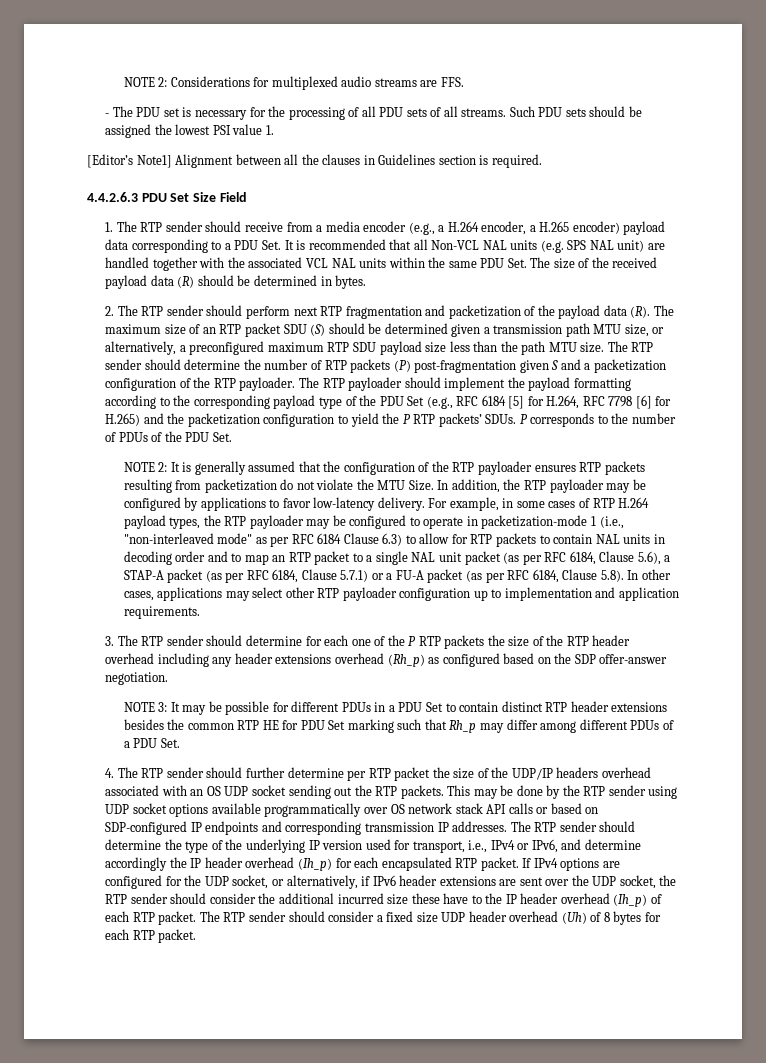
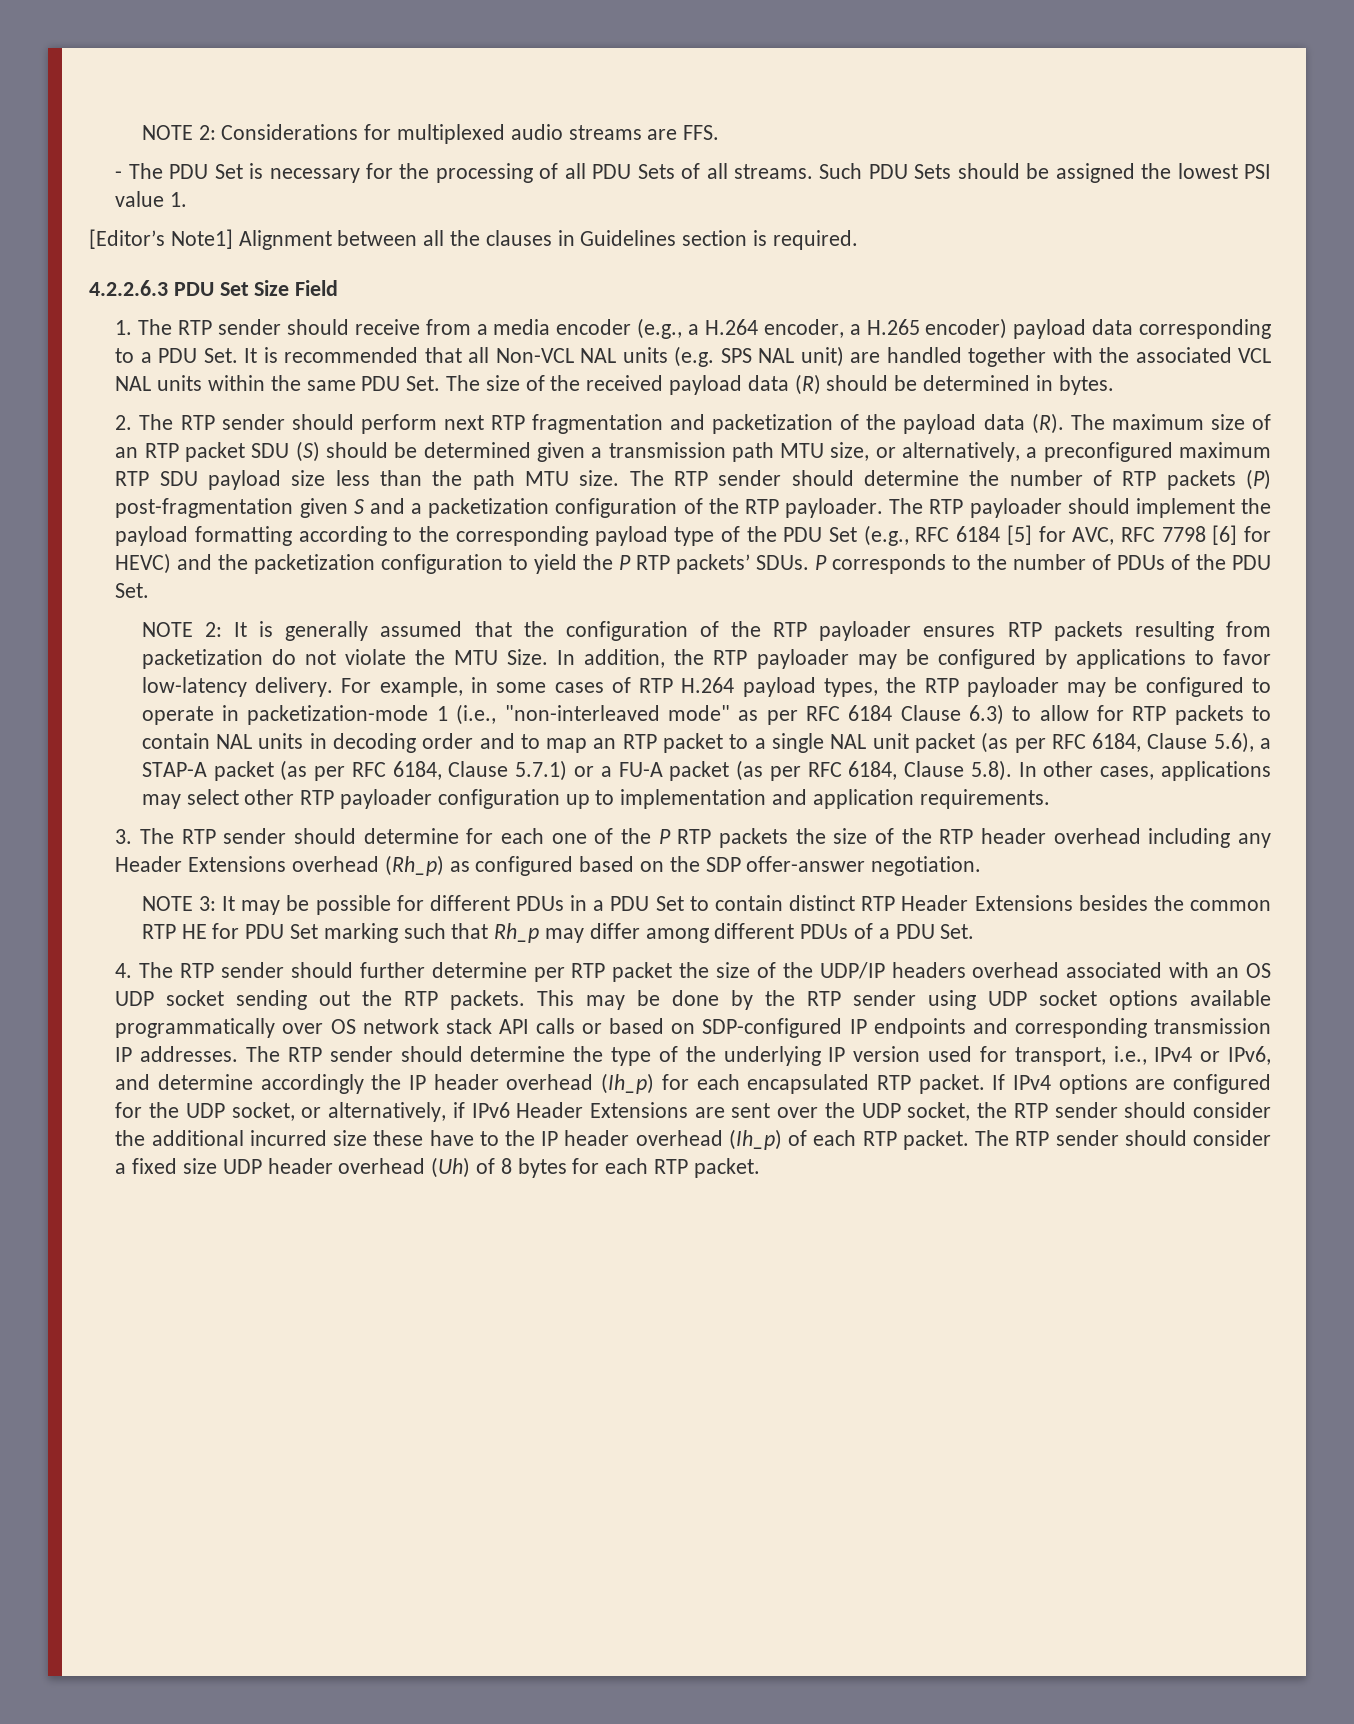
- - The PDU set is necessary for the processing of all PDU sets of all streams.
+ - The PDU Set is necessary for the processing of all PDU Sets of all streams.
- Such PDU sets should be assigned the lowest PSI value 1.
+ Such PDU Sets should be assigned the lowest PSI value 1.
- 4.4.2.6.3 PDU Set Size Field
+ 4.2.2.6.3 PDU Set Size Field
- The RTP payloader should implement the payload formatting according to the corresponding payload type of the PDU Set (e.g., RFC 6184 [5] for H.264, RFC 7798 [6] for H.265) and the packetization configuration to yield the P RTP packets’ SDUs.
+ The RTP payloader should implement the payload formatting according to the corresponding payload type of the PDU Set (e.g., RFC 6184 [5] for AVC, RFC 7798 [6] for HEVC) and the packetization configuration to yield the P RTP packets’ SDUs.
- 3. The RTP sender should determine for each one of the P RTP packets the size of the RTP header overhead including any header extensions overhead (Rh_p) as configured based on the SDP offer-answer negotiation.
+ 3. The RTP sender should determine for each one of the P RTP packets the size of the RTP header overhead including any Header Extensions overhead (Rh_p) as configured based on the SDP offer-answer negotiation.
- NOTE 3: It may be possible for different PDUs in a PDU Set to contain distinct RTP header extensions besides the common RTP HE for PDU Set marking such that Rh_p may differ among different PDUs of a PDU Set.
+ NOTE 3: It may be possible for different PDUs in a PDU Set to contain distinct RTP Header Extensions besides the common RTP HE for PDU Set marking such that Rh_p may differ among different PDUs of a PDU Set.
- If IPv4 options are configured for the UDP socket, or alternatively, if IPv6 header extensions are sent over the UDP socket, the RTP sender should consider the additional incurred size these have to the IP header overhead (Ih_p) of each RTP packet.
+ If IPv4 options are configured for the UDP socket, or alternatively, if IPv6 Header Extensions are sent over the UDP socket, the RTP sender should consider the additional incurred size these have to the IP header overhead (Ih_p) of each RTP packet.

